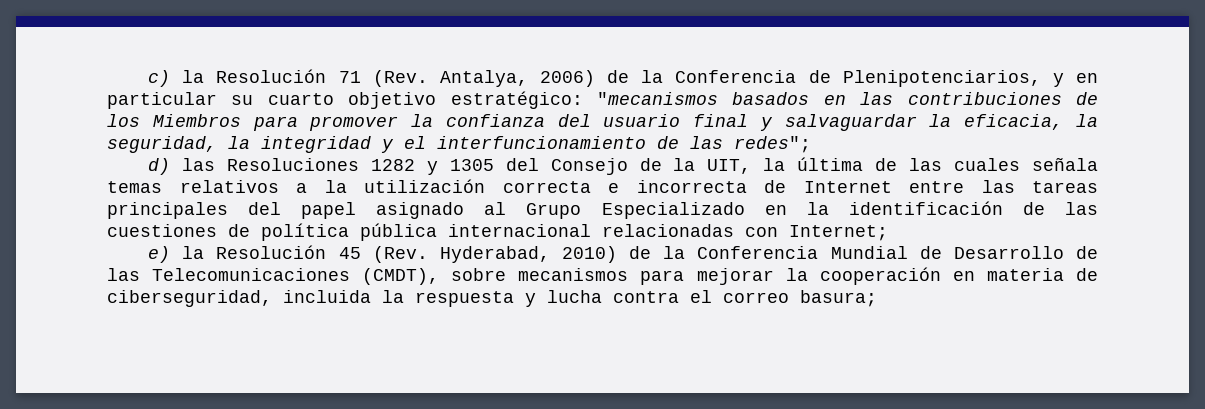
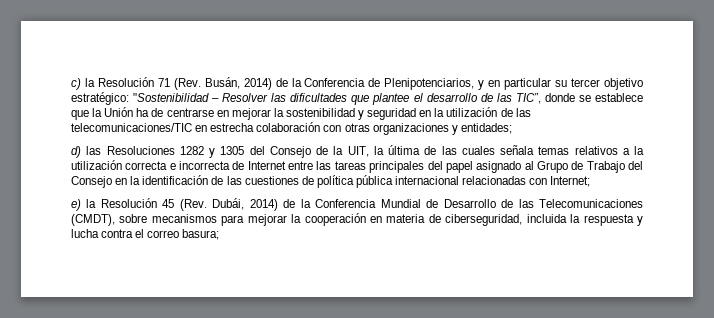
- c) la Resolución 71 (Rev. Antalya, 2006) de la Conferencia de Plenipotenciarios, y en particular su cuarto objetivo estratégico: "mecanismos basados en las contribuciones de los Miembros para promover la confianza del usuario final y salvaguardar la eficacia, la seguridad, la integridad y el interfuncionamiento de las redes";
+ c) la Resolución 71 (Rev. Busán, 2014) de la Conferencia de Plenipotenciarios, y en particular su tercer objetivo estratégico: "Sostenibilidad – Resolver las dificultades que plantee el desarrollo de las TIC”, donde se establece que la Unión ha de centrarse en mejorar la sostenibilidad y seguridad en la utilización de las telecomunicaciones/TIC en estrecha colaboración con otras organizaciones y entidades;
- d) las Resoluciones 1282 y 1305 del Consejo de la UIT, la última de las cuales señala temas relativos a la utilización correcta e incorrecta de Internet entre las tareas principales del papel asignado al Grupo Especializado en la identificación de las cuestiones de política pública internacional relacionadas con Internet;
+ d) las Resoluciones 1282 y 1305 del Consejo de la UIT, la última de las cuales señala temas relativos a la utilización correcta e incorrecta de Internet entre las tareas principales del papel asignado al Grupo de Trabajo del Consejo en la identificación de las cuestiones de política pública internacional relacionadas con Internet;
- e) la Resolución 45 (Rev. Hyderabad, 2010) de la Conferencia Mundial de Desarrollo de las Telecomunicaciones (CMDT), sobre mecanismos para mejorar la cooperación en materia de ciberseguridad, incluida la respuesta y lucha contra el correo basura;
+ e) la Resolución 45 (Rev. Dubái, 2014) de la Conferencia Mundial de Desarrollo de las Telecomunicaciones (CMDT), sobre mecanismos para mejorar la cooperación en materia de ciberseguridad, incluida la respuesta y lucha contra el correo basura;

